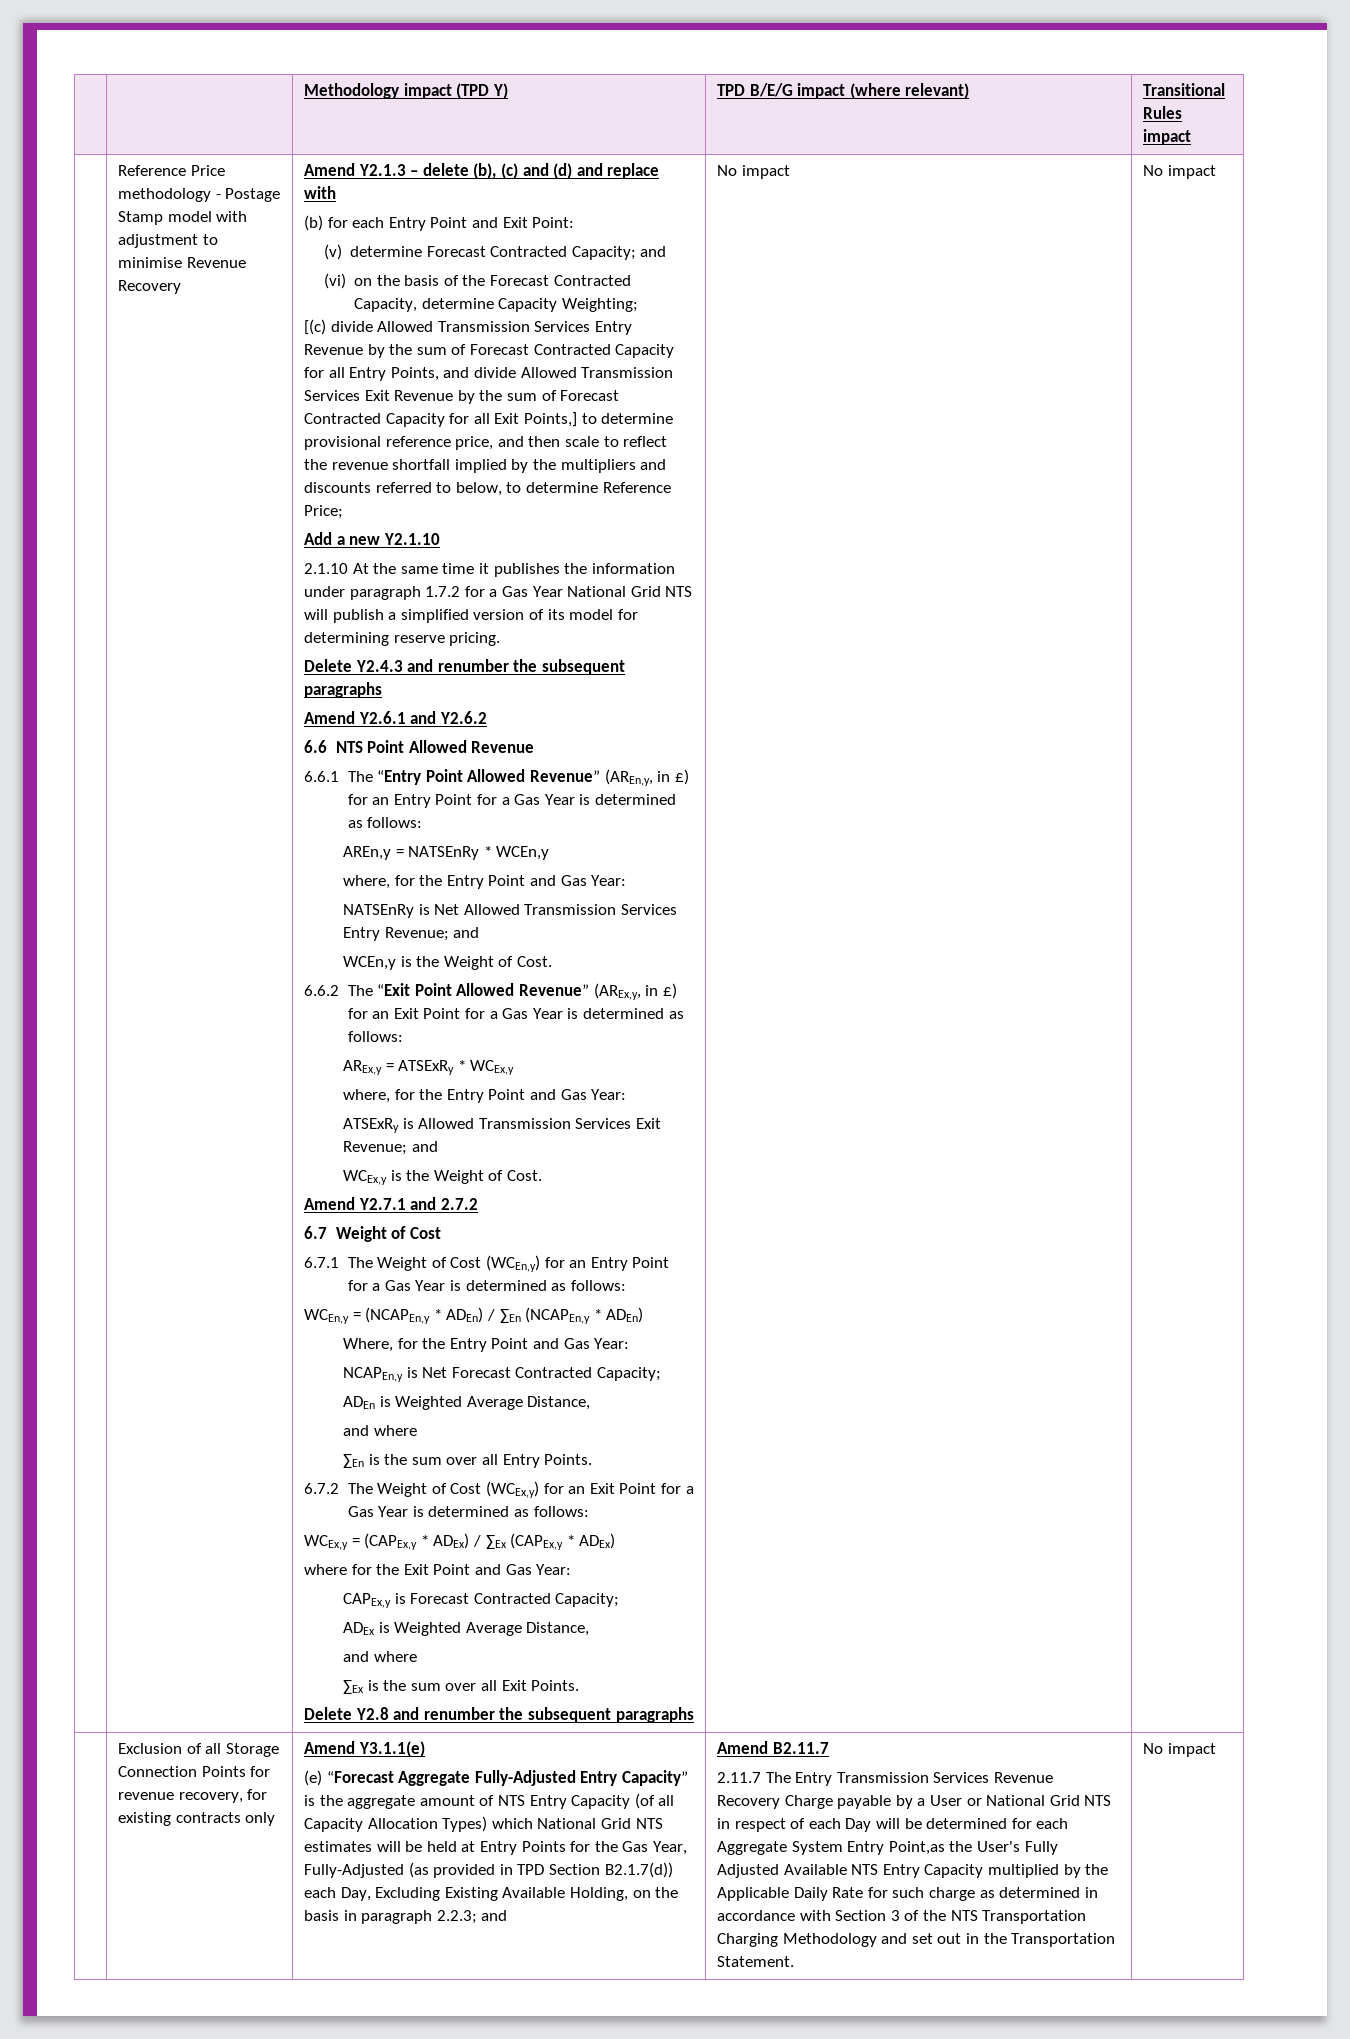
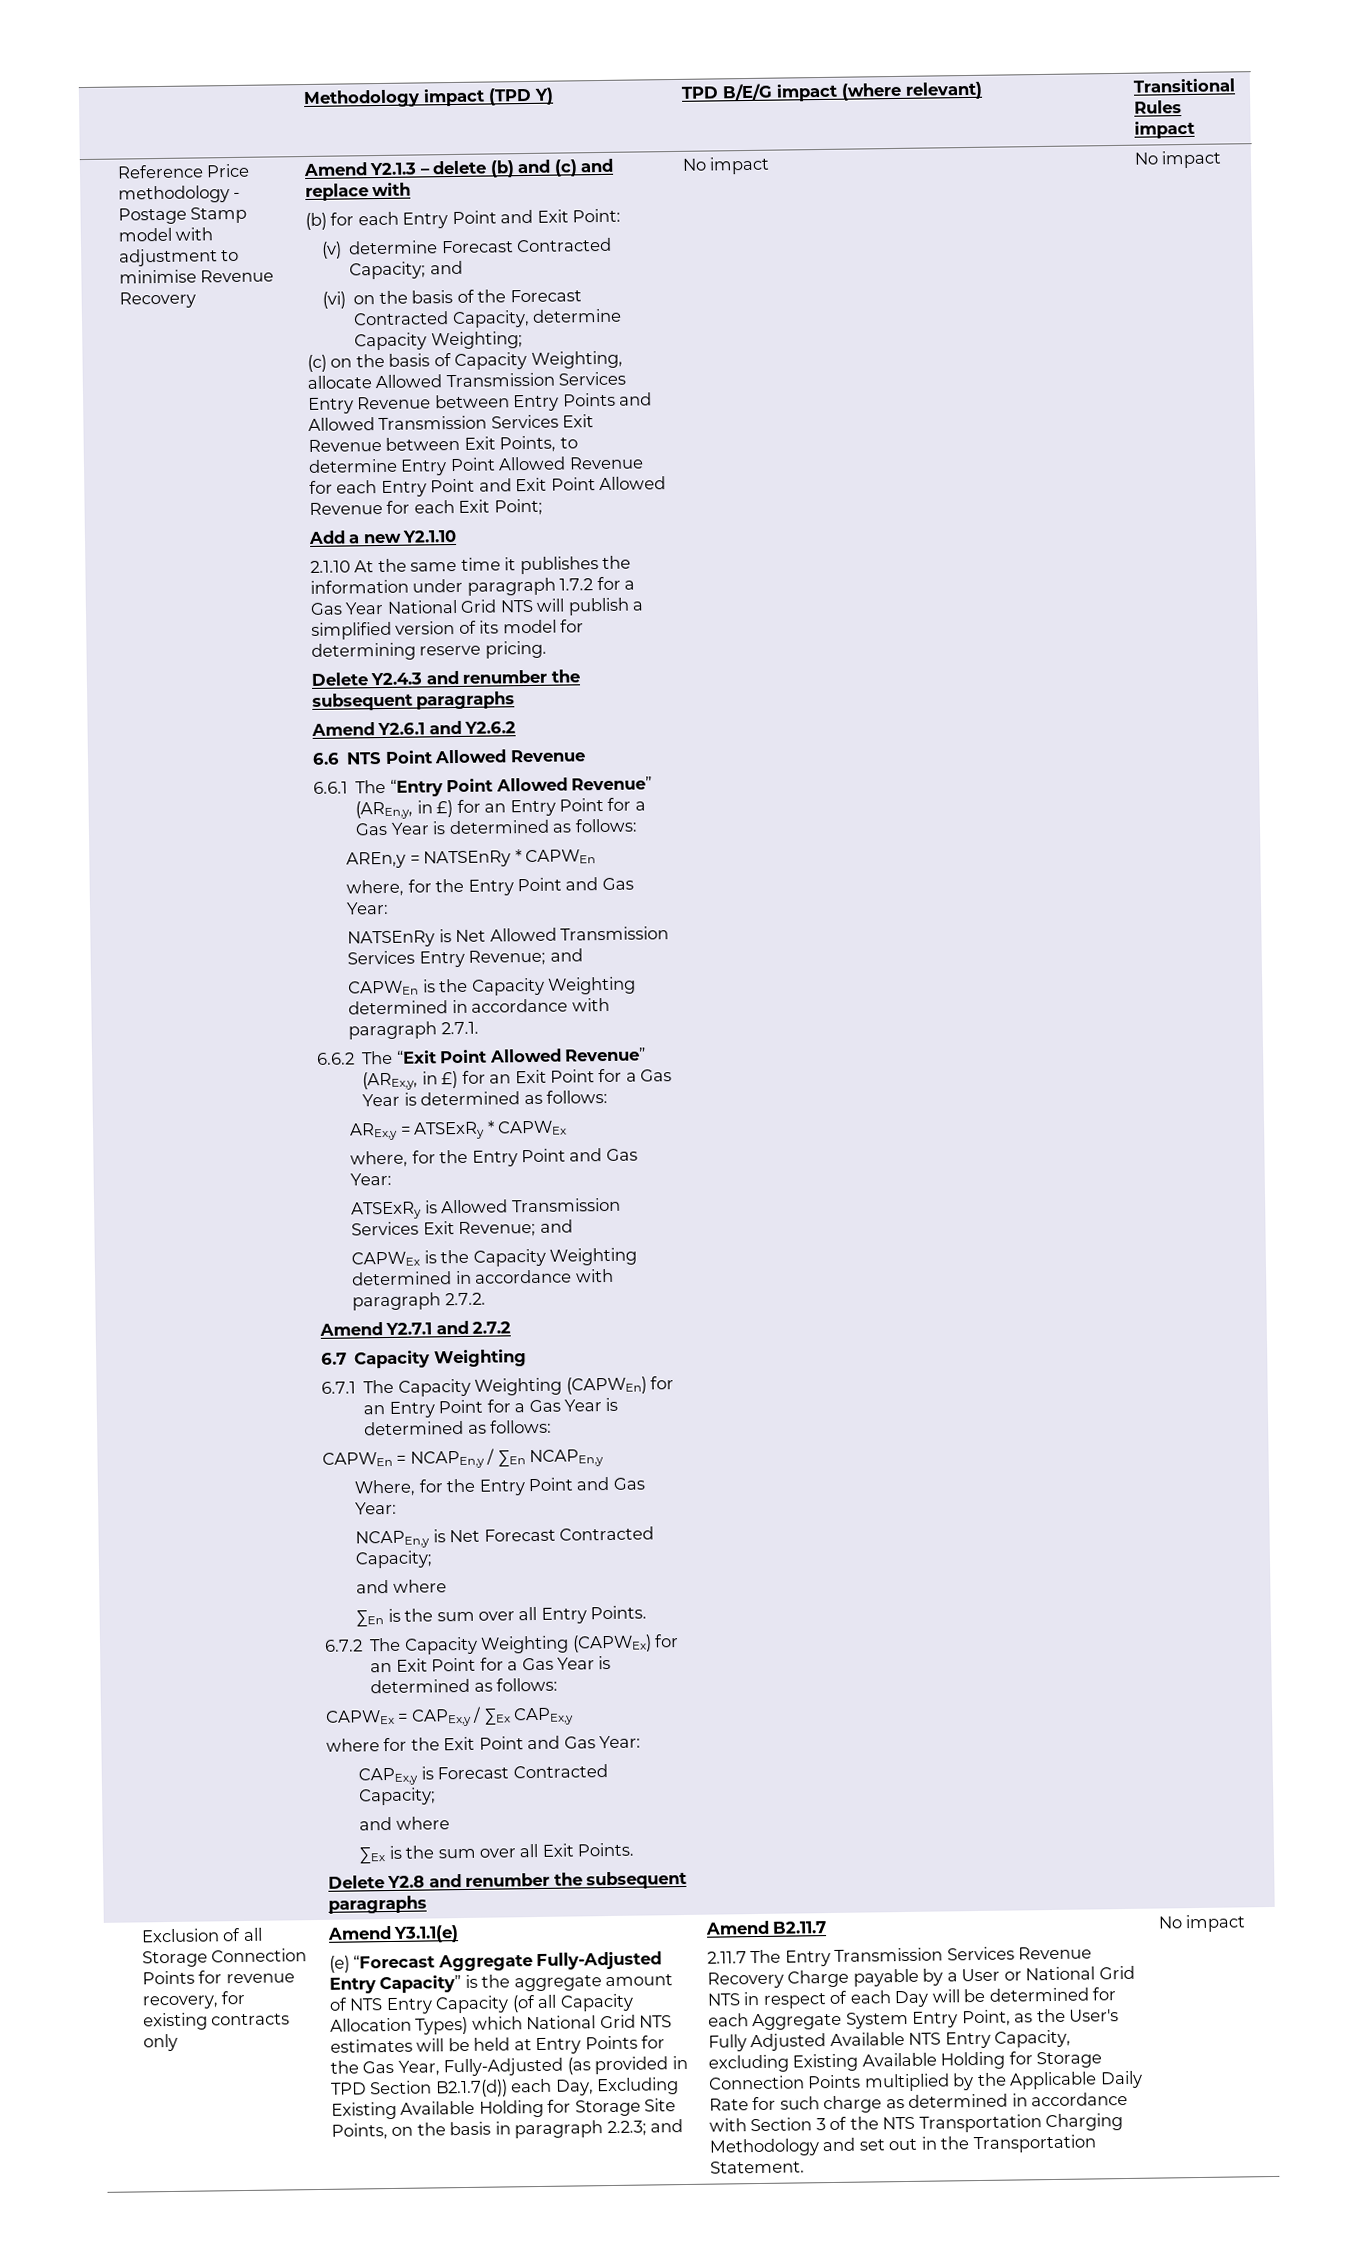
- Amend Y2.1.3 – delete (b), (c) and (d) and replace with
+ Amend Y2.1.3 – delete (b) and (c) and replace with
- [(c) divide Allowed Transmission Services Entry Revenue by the sum of Forecast Contracted Capacity for all Entry Points, and divide Allowed Transmission Services Exit Revenue by the sum of Forecast Contracted Capacity for all Exit Points,] to determine provisional reference price, and then scale to reflect the revenue shortfall implied by the multipliers and discounts referred to below, to determine Reference Price;
+ (c) on the basis of Capacity Weighting, allocate Allowed Transmission Services Entry Revenue between Entry Points and Allowed Transmission Services Exit Revenue between Exit Points, to determine Entry Point Allowed Revenue for each Entry Point and Exit Point Allowed Revenue for each Exit Point;
- AREn,y = NATSEnRy * WCEn,y
+ AREn,y = NATSEnRy * CAPWEn
- WCEn,y is the Weight of Cost.
+ CAPWEn is the Capacity Weighting determined in accordance with paragraph 2.7.1.
- AREx,y = ATSExRy * WCEx,y
+ AREx,y = ATSExRy * CAPWEx
- WCEx,y is the Weight of Cost.
+ CAPWEx is the Capacity Weighting determined in accordance with paragraph 2.7.2.
- 6.7 Weight of Cost
+ 6.7 Capacity Weighting
- 6.7.1 The Weight of Cost (WCEn,y) for an Entry Point for a Gas Year is determined as follows:
+ 6.7.1 The Capacity Weighting (CAPWEn) for an Entry Point for a Gas Year is determined as follows:
- WCEn,y = (NCAPEn,y * ADEn) / ∑En (NCAPEn,y * ADEn)
+ CAPWEn = NCAPEn,y / ∑En NCAPEn,y
- ADEn is Weighted Average Distance,
- 6.7.2 The Weight of Cost (WCEx,y) for an Exit Point for a Gas Year is determined as follows:
+ 6.7.2 The Capacity Weighting (CAPWEx) for an Exit Point for a Gas Year is determined as follows:
- WCEx,y = (CAPEx,y * ADEx) / ∑Ex (CAPEx,y * ADEx)
+ CAPWEx = CAPEx,y / ∑Ex CAPEx,y
- ADEx is Weighted Average Distance,
- (e) “Forecast Aggregate Fully-Adjusted Entry Capacity” is the aggregate amount of NTS Entry Capacity (of all Capacity Allocation Types) which National Grid NTS estimates will be held at Entry Points for the Gas Year, Fully-Adjusted (as provided in TPD Section B2.1.7(d)) each Day, Excluding Existing Available Holding, on the basis in paragraph 2.2.3; and
+ (e) “Forecast Aggregate Fully-Adjusted Entry Capacity” is the aggregate amount of NTS Entry Capacity (of all Capacity Allocation Types) which National Grid NTS estimates will be held at Entry Points for the Gas Year, Fully-Adjusted (as provided in TPD Section B2.1.7(d)) each Day, Excluding Existing Available Holding for Storage Site Points, on the basis in paragraph 2.2.3; and
- 2.11.7 The Entry Transmission Services Revenue Recovery Charge payable by a User or National Grid NTS in respect of each Day will be determined for each Aggregate System Entry Point,as the User's Fully Adjusted Available NTS Entry Capacity multiplied by the Applicable Daily Rate for such charge as determined in accordance with Section 3 of the NTS Transportation Charging Methodology and set out in the Transportation Statement.
+ 2.11.7 The Entry Transmission Services Revenue Recovery Charge payable by a User or National Grid NTS in respect of each Day will be determined for each Aggregate System Entry Point, as the User's Fully Adjusted Available NTS Entry Capacity, excluding Existing Available Holding for Storage Connection Points multiplied by the Applicable Daily Rate for such charge as determined in accordance with Section 3 of the NTS Transportation Charging Methodology and set out in the Transportation Statement.

